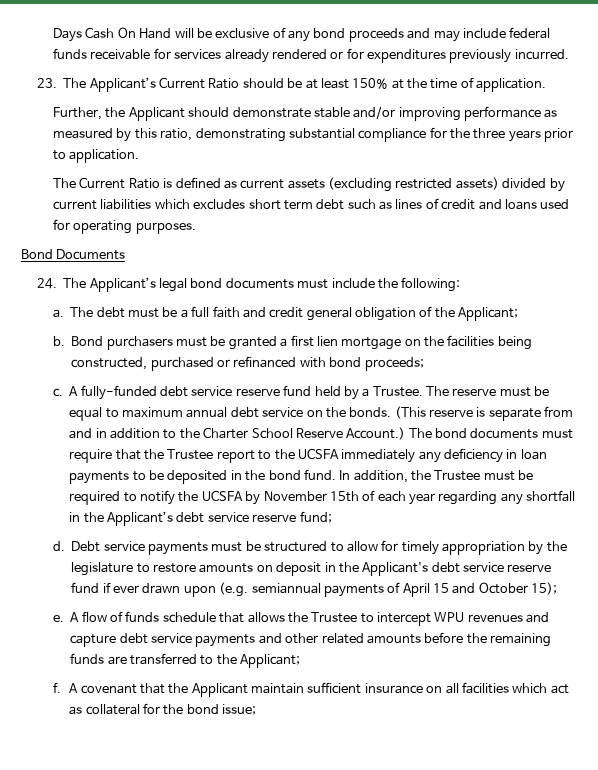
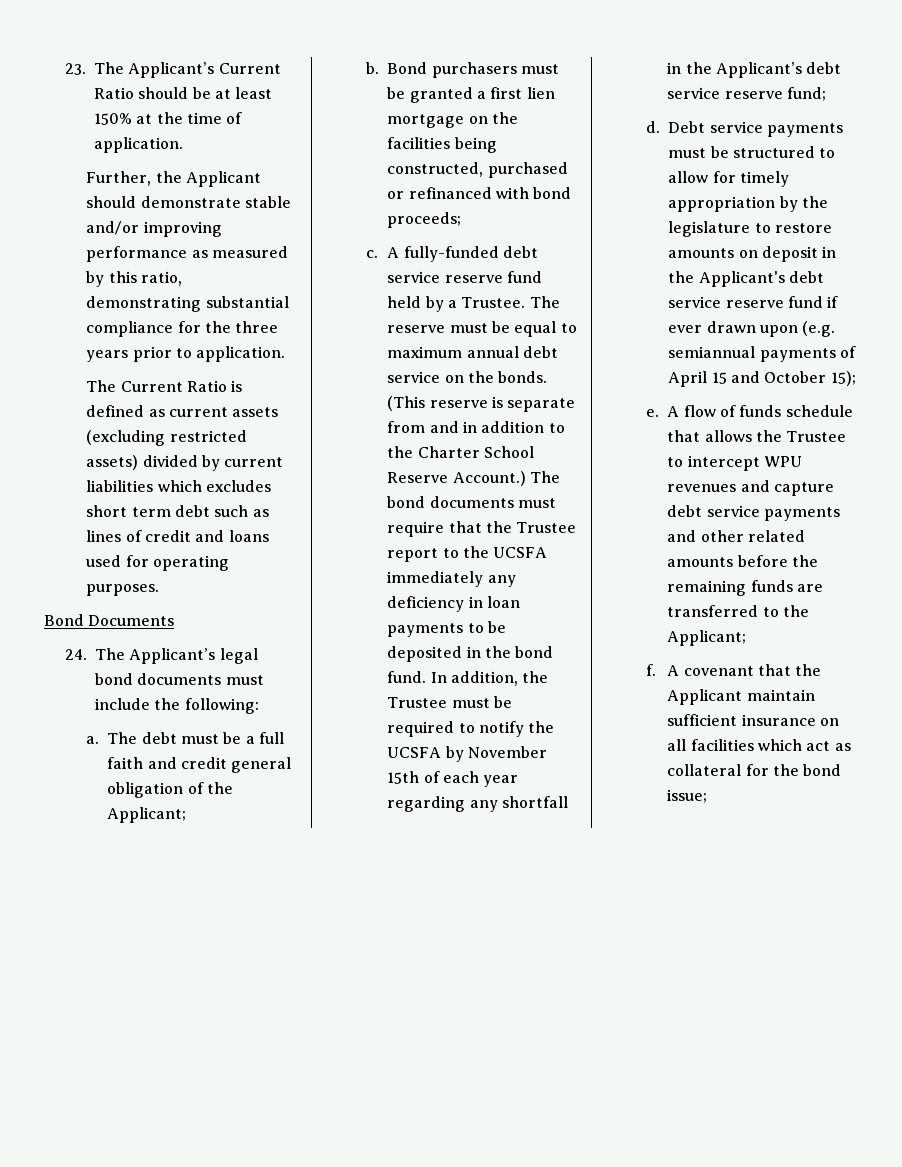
- Days Cash On Hand will be exclusive of any bond proceeds and may include federal funds receivable for services already rendered or for expenditures previously incurred.

